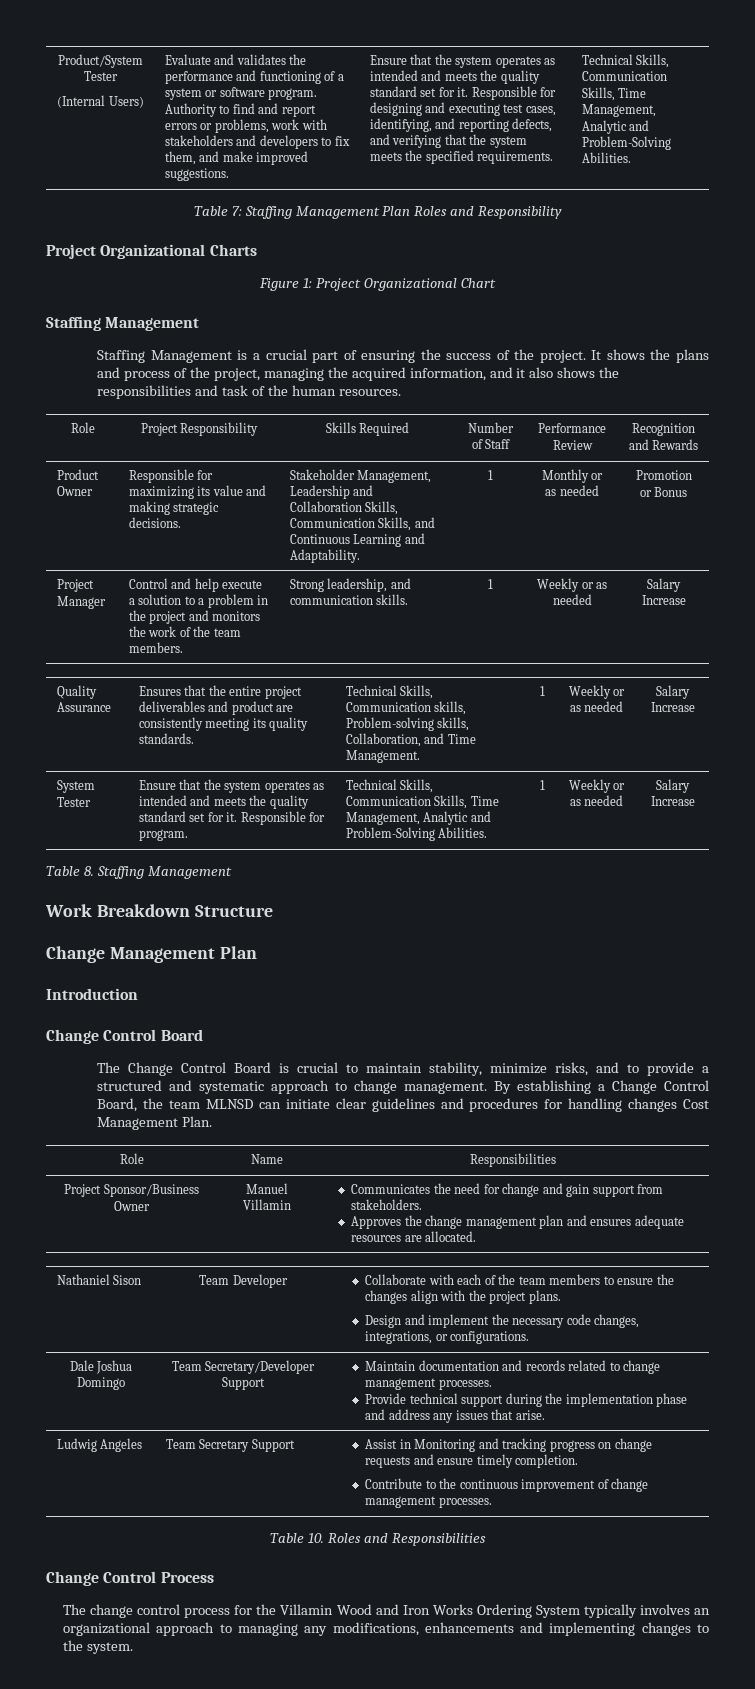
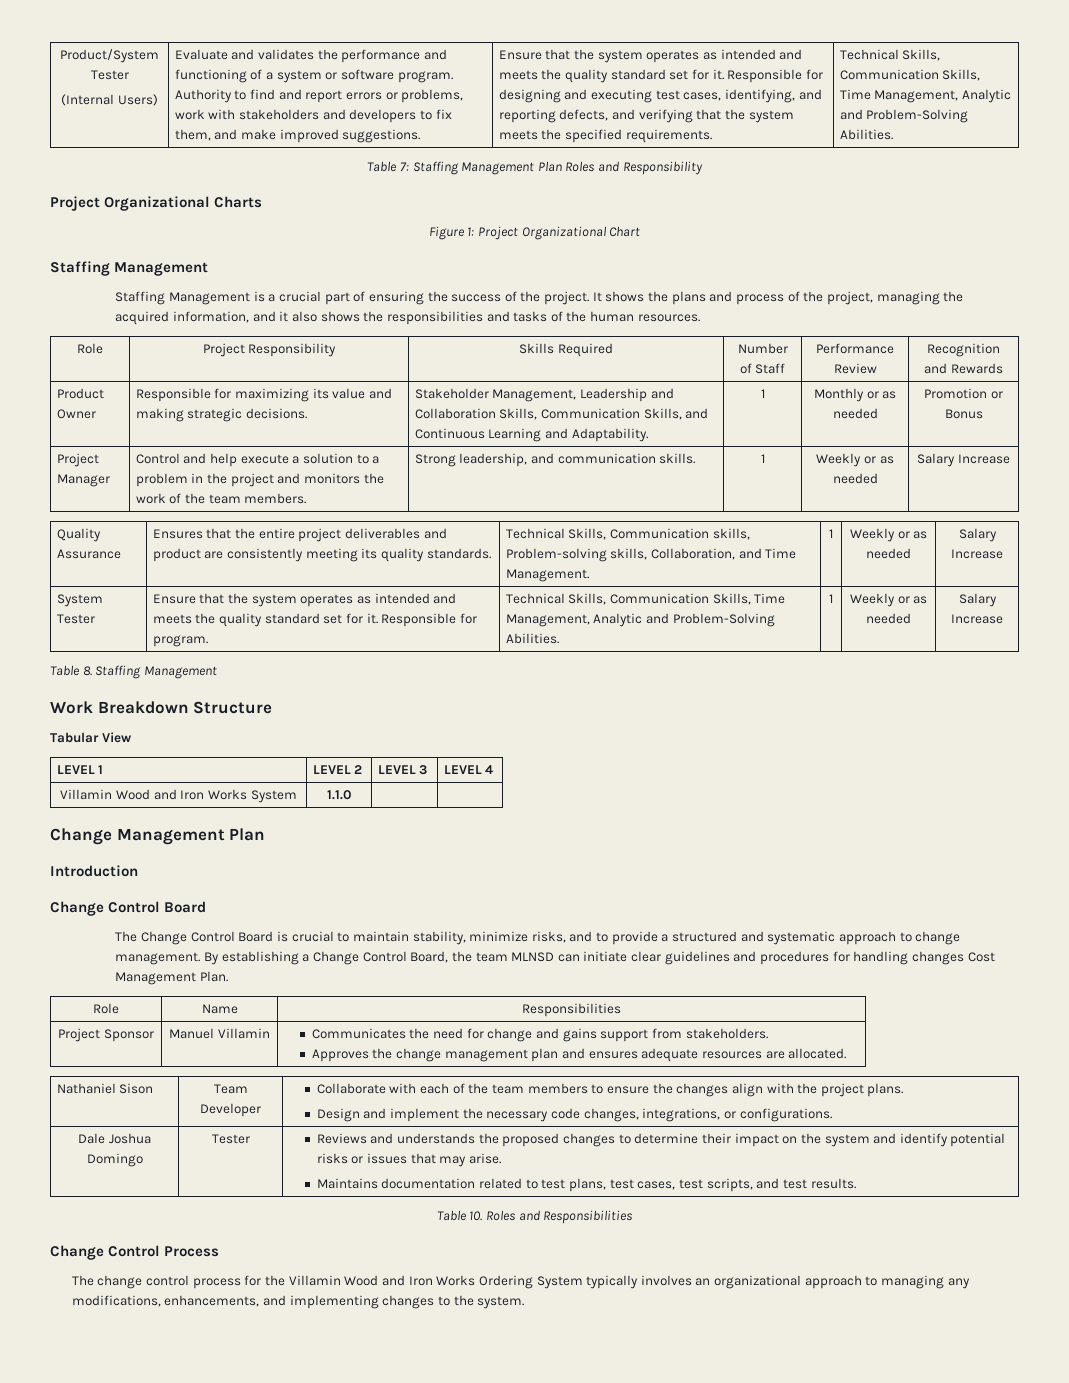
- It shows the plans and process of the project, managing the acquired information, and it also shows the responsibilities and task of the human resources.
+ It shows the plans and process of the project, managing the acquired information, and it also shows the responsibilities and tasks of the human resources.
+ Tabular View
+ LEVEL 1 | LEVEL 2 | LEVEL 3 | LEVEL 4
+ Villamin Wood and Iron Works System | 1.1.0 | |
- Project Sponsor/Business Owner | Manuel Villamin | Communicates the need for change and gain support from stakeholders.
+ Project Sponsor | Manuel Villamin | Communicates the need for change and gains support from stakeholders.
- Dale Joshua Domingo | Team Secretary/Developer Support | Maintain documentation and records related to change management processes.
- Provide technical support during the implementation phase and address any issues that arise.
- Ludwig Angeles | Team Secretary Support | Assist in Monitoring and tracking progress on change requests and ensure timely completion.
- Contribute to the continuous improvement of change management processes.
+ Dale Joshua Domingo | Tester | Reviews and understands the proposed changes to determine their impact on the system and identify potential risks or issues that may arise.
+ Maintains documentation related to test plans, test cases, test scripts, and test results.
- The change control process for the Villamin Wood and Iron Works Ordering System typically involves an organizational approach to managing any modifications, enhancements and implementing changes to the system.
+ The change control process for the Villamin Wood and Iron Works Ordering System typically involves an organizational approach to managing any modifications, enhancements, and implementing changes to the system.

